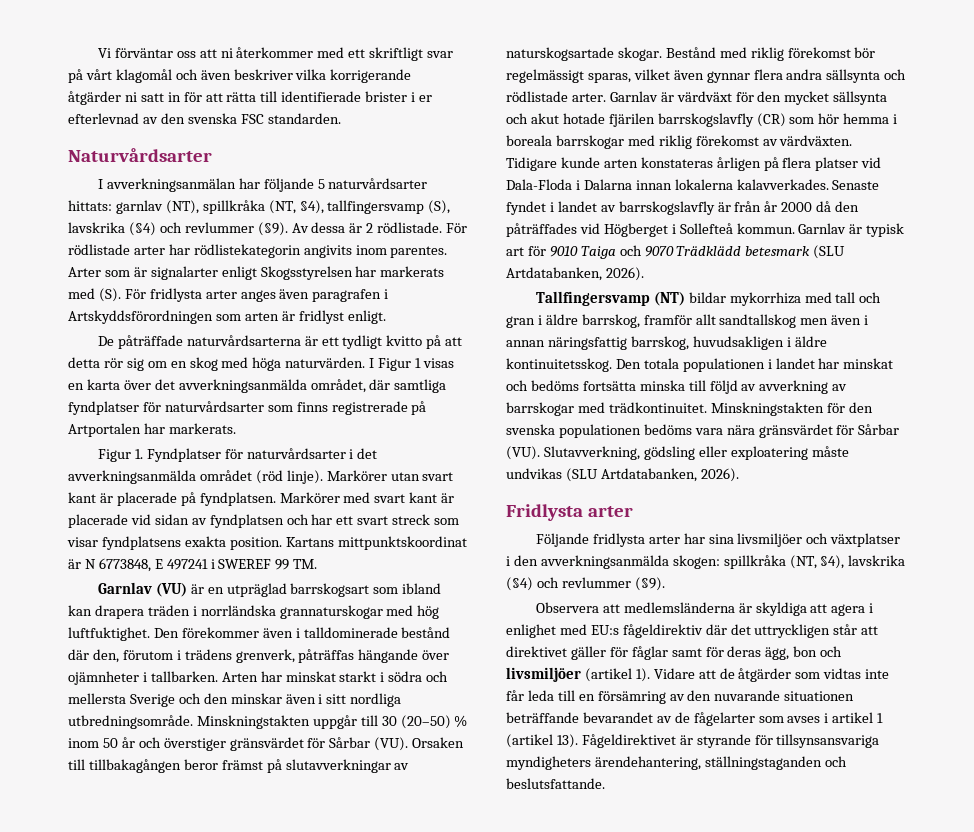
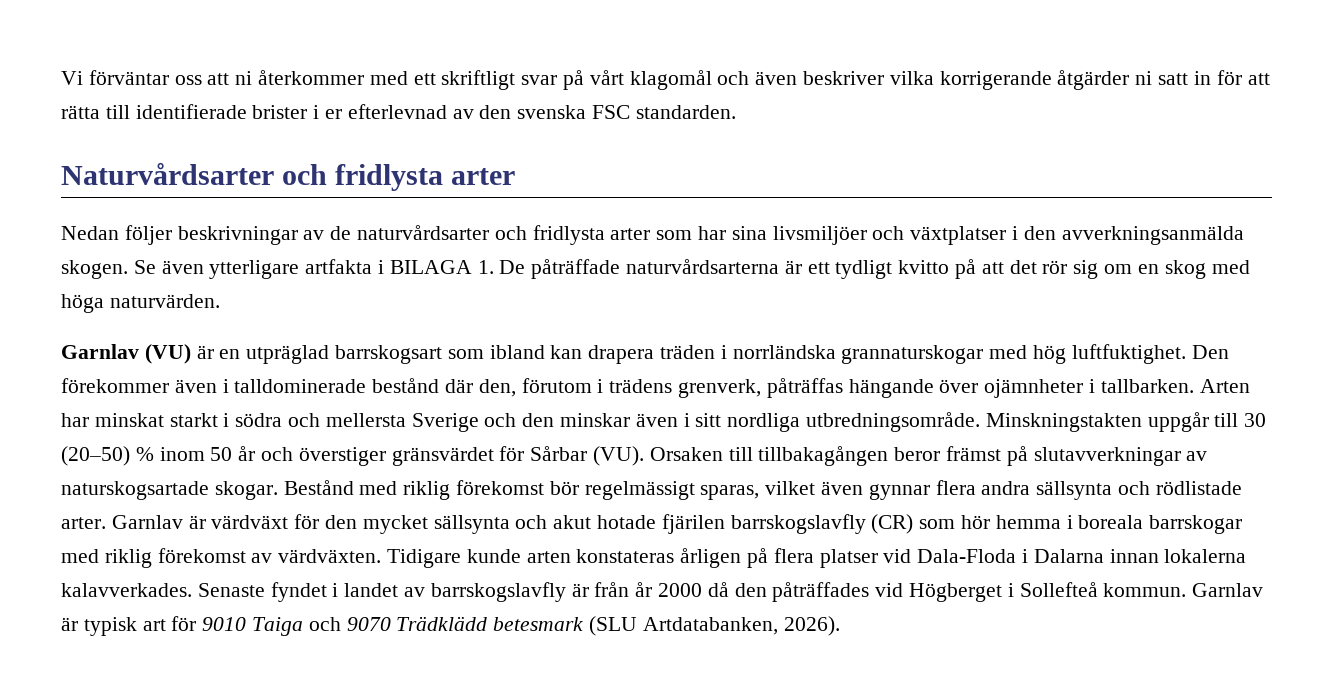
- Naturvårdsarter
- I avverkningsanmälan har följande 5 naturvårdsarter hittats: garnlav (NT), spillkråka (NT, §4), tallfingersvamp (S), lavskrika (§4) och revlummer (§9). Av dessa är 2 rödlistade. För rödlistade arter har rödlistekategorin angivits inom parentes. Arter som är signalarter enligt Skogsstyrelsen har markerats med (S). För fridlysta arter anges även paragrafen i Artskyddsförordningen som arten är fridlyst enligt.
- De påträffade naturvårdsarterna är ett tydligt kvitto på att detta rör sig om en skog med höga naturvärden. I Figur 1 visas en karta över det avverkningsanmälda området, där samtliga fyndplatser för naturvårdsarter som finns registrerade på Artportalen har markerats.
- Figur 1. Fyndplatser för naturvårdsarter i det avverkningsanmälda området (röd linje). Markörer utan svart kant är placerade på fyndplatsen. Markörer med svart kant är placerade vid sidan av fyndplatsen och har ett svart streck som visar fyndplatsens exakta position. Kartans mittpunktskoordinat är N 6773848, E 497241 i SWEREF 99 TM.
+ Naturvårdsarter och fridlysta arter
+ Nedan följer beskrivningar av de naturvårdsarter och fridlysta arter som har sina livsmiljöer och växtplatser i den avverkningsanmälda skogen. Se även ytterligare artfakta i BILAGA 1. De påträffade naturvårdsarterna är ett tydligt kvitto på att det rör sig om en skog med höga naturvärden.
- Tallfingersvamp (NT) bildar mykorrhiza med tall och gran i äldre barrskog, framför allt sandtallskog men även i annan näringsfattig barrskog, huvudsakligen i äldre kontinuitetsskog. Den totala populationen i landet har minskat och bedöms fortsätta minska till följd av avverkning av barrskogar med trädkontinuitet. Minskningstakten för den svenska populationen bedöms vara nära gränsvärdet för Sårbar (VU). Slutavverkning, gödsling eller exploatering måste undvikas (SLU Artdatabanken, 2026).
- Fridlysta arter
- Följande fridlysta arter har sina livsmiljöer och växtplatser i den avverkningsanmälda skogen: spillkråka (NT, §4), lavskrika (§4) och revlummer (§9).
- Observera att medlemsländerna är skyldiga att agera i enlighet med EU:s fågeldirektiv där det uttryckligen står att direktivet gäller för fåglar samt för deras ägg, bon och livsmiljöer (artikel 1). Vidare att de åtgärder som vidtas inte får leda till en försämring av den nuvarande situationen beträffande bevarandet av de fågelarter som avses i artikel 1 (artikel 13). Fågeldirektivet är styrande för tillsynsansvariga myndigheters ärendehantering, ställningstaganden och beslutsfattande.

